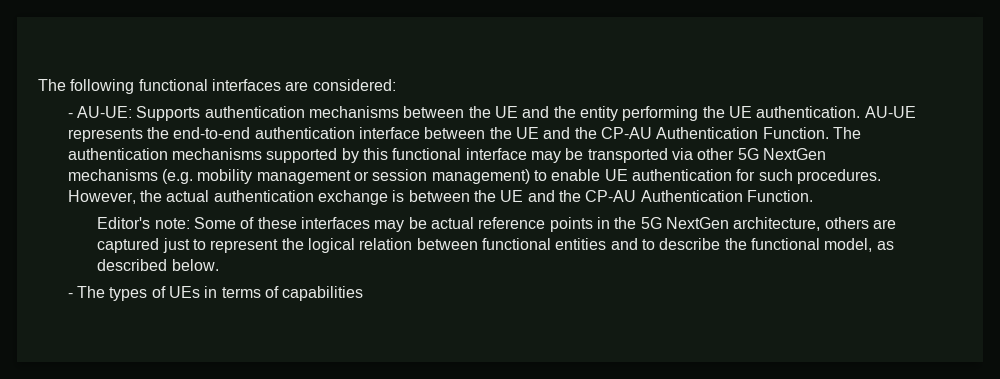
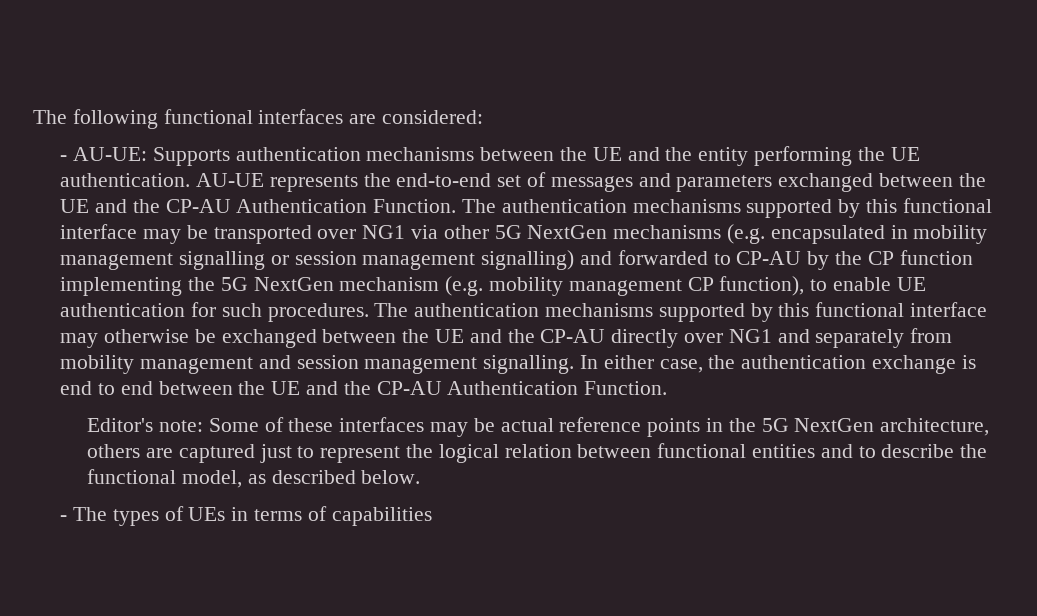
- AU-UE represents the end-to-end authentication interface between the UE and the CP-AU Authentication Function.
+ AU-UE represents the end-to-end set of messages and parameters exchanged between the UE and the CP-AU Authentication Function.
- The authentication mechanisms supported by this functional interface may be transported via other 5G NextGen mechanisms (e.g. mobility management or session management) to enable UE authentication for such procedures.
+ The authentication mechanisms supported by this functional interface may be transported over NG1 via other 5G NextGen mechanisms (e.g. encapsulated in mobility management signalling or session management signalling) and forwarded to CP-AU by the CP function implementing the 5G NextGen mechanism (e.g. mobility management CP function), to enable UE authentication for such procedures.
- However, the actual authentication exchange is between the UE and the CP-AU Authentication Function.
+ The authentication mechanisms supported by this functional interface may otherwise be exchanged between the UE and the CP-AU directly over NG1 and separately from mobility management and session management signalling. In either case, the authentication exchange is end to end between the UE and the CP-AU Authentication Function.

